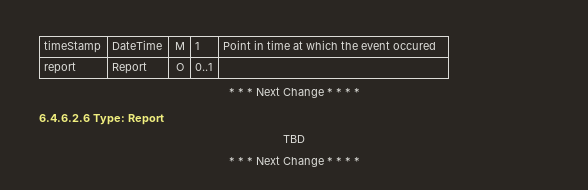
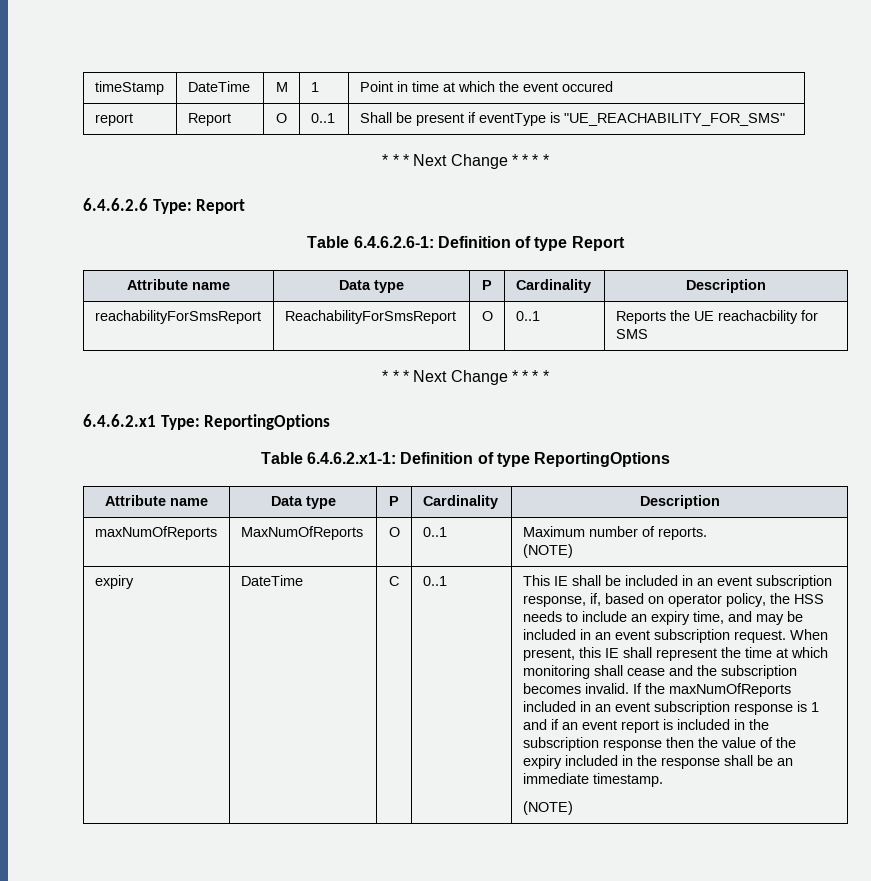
- report | Report | O | 0..1 |
+ report | Report | O | 0..1 | Shall be present if eventType is "UE_REACHABILITY_FOR_SMS"
- TBD
+ Table 6.4.6.2.6-1: Definition of type Report
+ Attribute name | Data type | P | Cardinality | Description
+ reachabilityForSmsReport | ReachabilityForSmsReport | O | 0..1 | Reports the UE reachacbility for SMS
  * * * Next Change * * * *
+ 6.4.6.2.x1 Type: ReportingOptions
+ Table 6.4.6.2.x1-1: Definition of type ReportingOptions
+ Attribute name | Data type | P | Cardinality | Description
+ maxNumOfReports | MaxNumOfReports | O | 0..1 | Maximum number of reports.
+ (NOTE)
+ expiry | DateTime | C | 0..1 | This IE shall be included in an event subscription response, if, based on operator policy, the HSS needs to include an expiry time, and may be included in an event subscription request. When present, this IE shall represent the time at which monitoring shall cease and the subscription becomes invalid. If the maxNumOfReports included in an event subscription response is 1 and if an event report is included in the subscription response then the value of the expiry included in the response shall be an immediate timestamp.
+ (NOTE)

